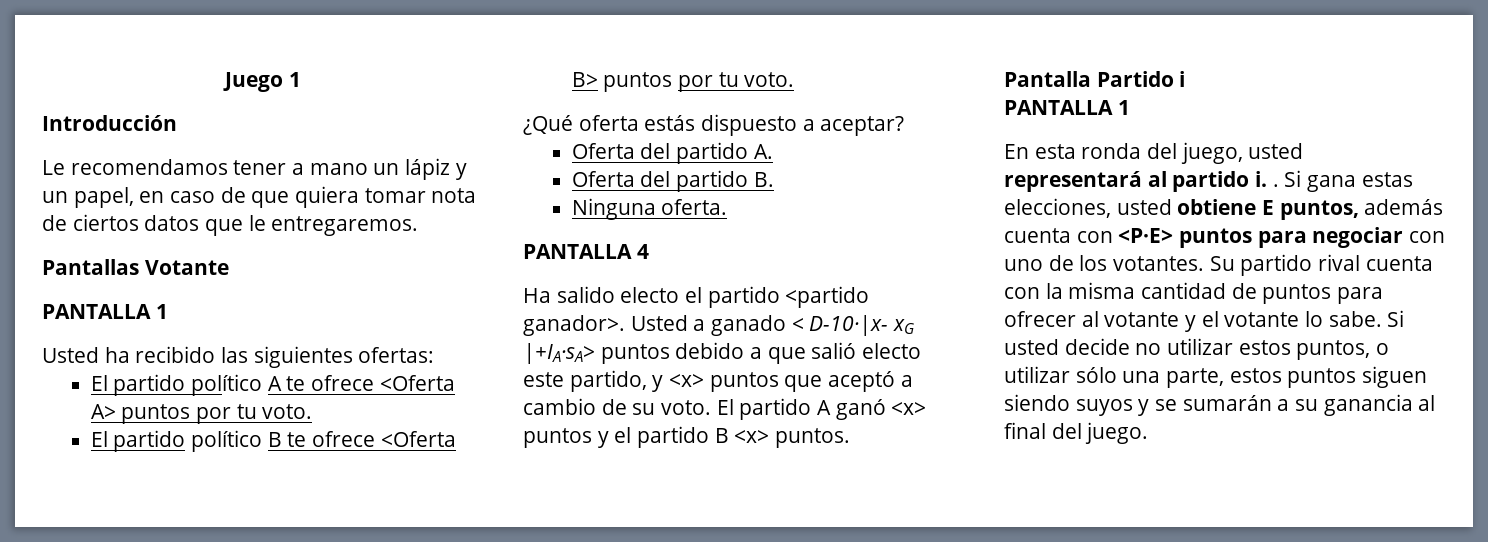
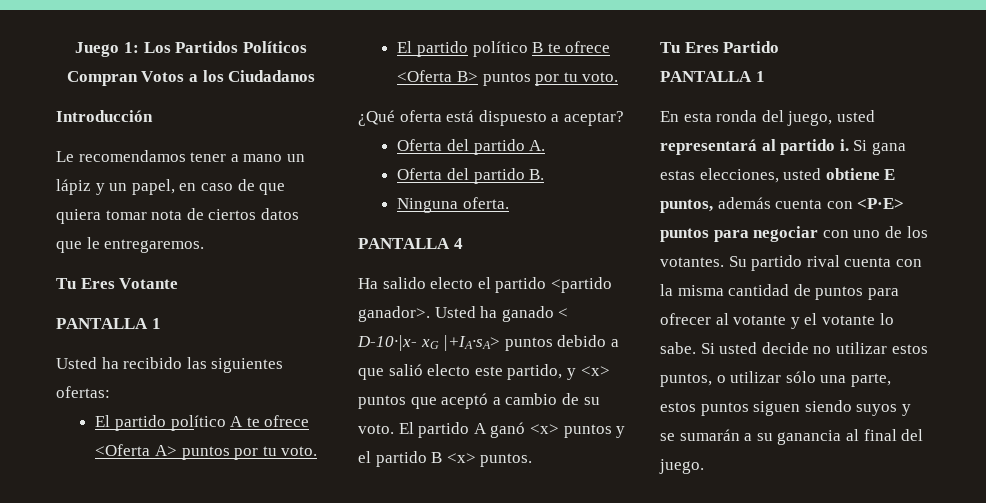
- Juego 1
+ Juego 1: Los Partidos Políticos Compran Votos a los Ciudadanos
- Pantallas Votante
+ Tu Eres Votante
- ¿Qué oferta estás dispuesto a aceptar?
+ ¿Qué oferta está dispuesto a aceptar?
- Usted a ganado < D-10·|x- xG |+IA·sA> puntos debido a que salió electo este partido, y <x> puntos que aceptó a cambio de su voto.
+ Usted ha ganado < D-10·|x- xG |+IA·sA> puntos debido a que salió electo este partido, y <x> puntos que aceptó a cambio de su voto.
- Pantalla Partido i
+ Tu Eres Partido
- En esta ronda del juego, usted representará al partido i. .
+ En esta ronda del juego, usted representará al partido i.

